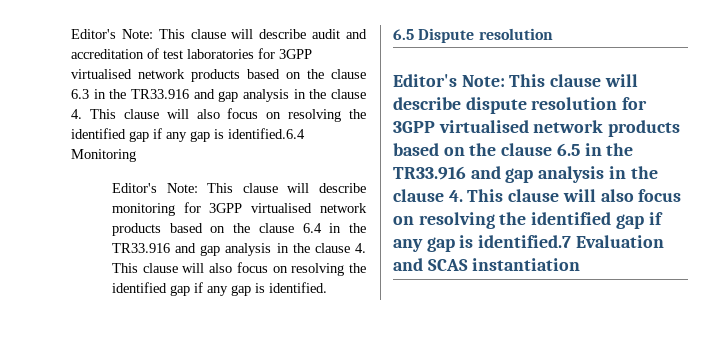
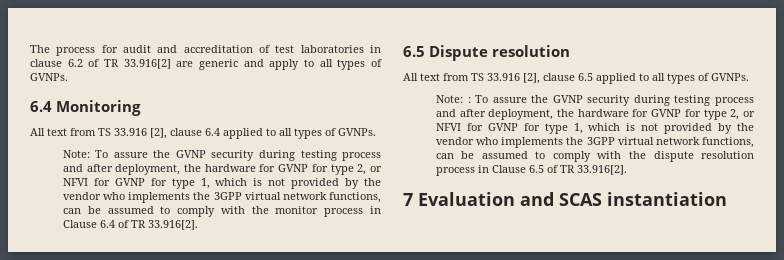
- Editor's Note: This clause will describe audit and accreditation of test laboratories for 3GPP virtualised network products based on the clause 6.3 in the TR33.916 and gap analysis in the clause 4. This clause will also focus on resolving the identified gap if any gap is identified.6.4 Monitoring
- Editor's Note: This clause will describe monitoring for 3GPP virtualised network products based on the clause 6.4 in the TR33.916 and gap analysis in the clause 4. This clause will also focus on resolving the identified gap if any gap is identified.
+ The process for audit and accreditation of test laboratories in clause 6.2 of TR 33.916[2] are generic and apply to all types of GVNPs.
+ 6.4 Monitoring
+ All text from TS 33.916 [2], clause 6.4 applied to all types of GVNPs.
+ Note: To assure the GVNP security during testing process and after deployment, the hardware for GVNP for type 2, or NFVI for GVNP for type 1, which is not provided by the vendor who implements the 3GPP virtual network functions, can be assumed to comply with the monitor process in Clause 6.4 of TR 33.916[2].
  6.5 Dispute resolution
- Editor's Note: This clause will describe dispute resolution for 3GPP virtualised network products based on the clause 6.5 in the TR33.916 and gap analysis in the clause 4. This clause will also focus on resolving the identified gap if any gap is identified.7 Evaluation and SCAS instantiation
+ All text from TS 33.916 [2], clause 6.5 applied to all types of GVNPs.
+ Note: : To assure the GVNP security during testing process and after deployment, the hardware for GVNP for type 2, or NFVI for GVNP for type 1, which is not provided by the vendor who implements the 3GPP virtual network functions, can be assumed to comply with the dispute resolution process in Clause 6.5 of TR 33.916[2].
+ 7 Evaluation and SCAS instantiation

